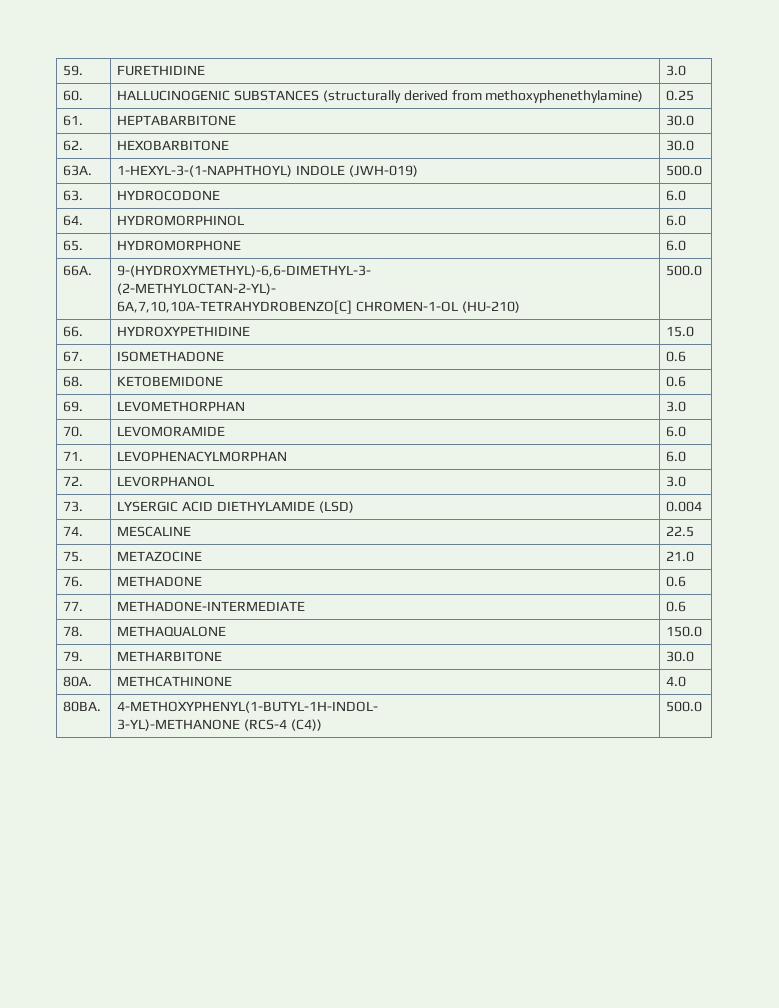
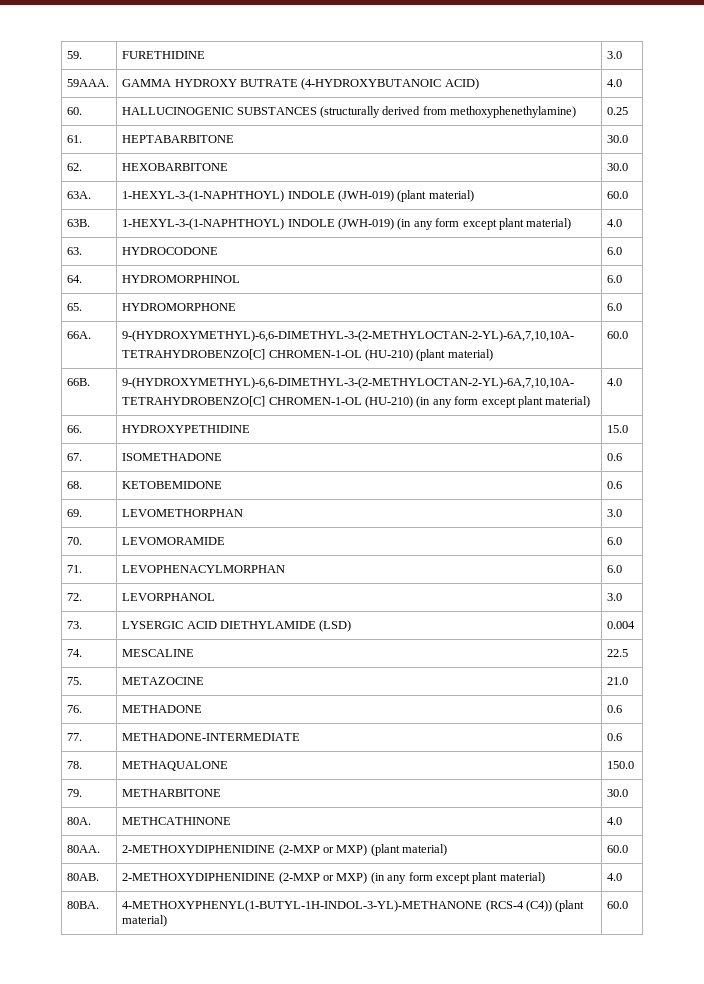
+ 59AAA. | GAMMA HYDROXY BUTRATE (4-HYDROXYBUTANOIC ACID) | 4.0
- 63A. | 1-HEXYL-3-(1-NAPHTHOYL) INDOLE (JWH-019) | 500.0
+ 63A. | 1-HEXYL-3-(1-NAPHTHOYL) INDOLE (JWH-019) (plant material) | 60.0
+ 63B. | 1-HEXYL-3-(1-NAPHTHOYL) INDOLE (JWH-019) (in any form except plant material) | 4.0
- 66A. | 9-(HYDROXYMETHYL)-6,6-DIMETHYL-3-
- (2-METHYLOCTAN-2-YL)-
- 6A,7,10,10A-TETRAHYDROBENZO[C] CHROMEN-1-OL (HU-210) | 500.0
+ 66A. | 9-(HYDROXYMETHYL)-6,6-DIMETHYL-3-(2-METHYLOCTAN-2-YL)-6A,7,10,10A-
+ TETRAHYDROBENZO[C] CHROMEN-1-OL (HU-210) (plant material) | 60.0
+ 66B. | 9-(HYDROXYMETHYL)-6,6-DIMETHYL-3-(2-METHYLOCTAN-2-YL)-6A,7,10,10A-
+ TETRAHYDROBENZO[C] CHROMEN-1-OL (HU-210) (in any form except plant material) | 4.0
+ 80AA. | 2-METHOXYDIPHENIDINE (2-MXP or MXP) (plant material) | 60.0
+ 80AB. | 2-METHOXYDIPHENIDINE (2-MXP or MXP) (in any form except plant material) | 4.0
- 80BA. | 4-METHOXYPHENYL(1-BUTYL-1H-INDOL-
- 3-YL)-METHANONE (RCS-4 (C4)) | 500.0
+ 80BA. | 4-METHOXYPHENYL(1-BUTYL-1H-INDOL-3-YL)-METHANONE (RCS-4 (C4)) (plant material) | 60.0

